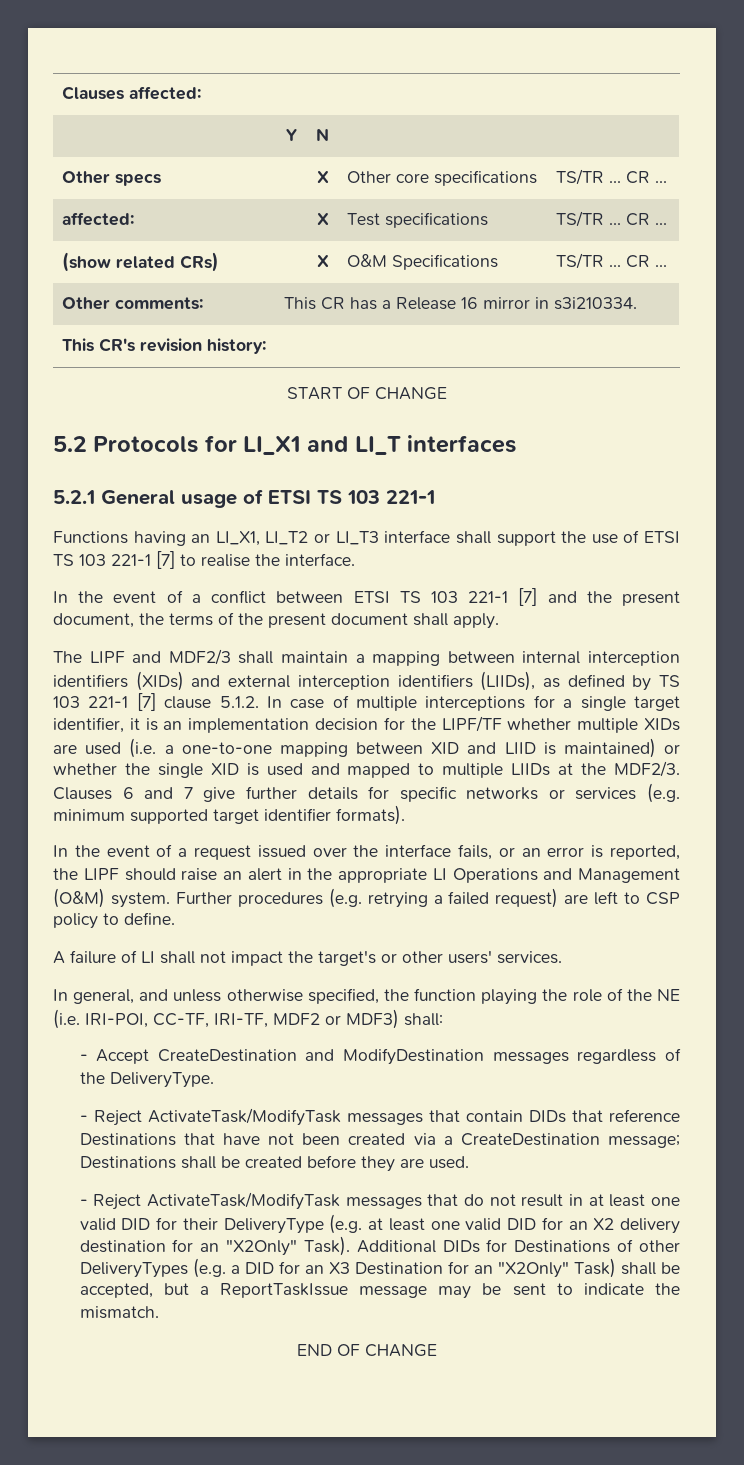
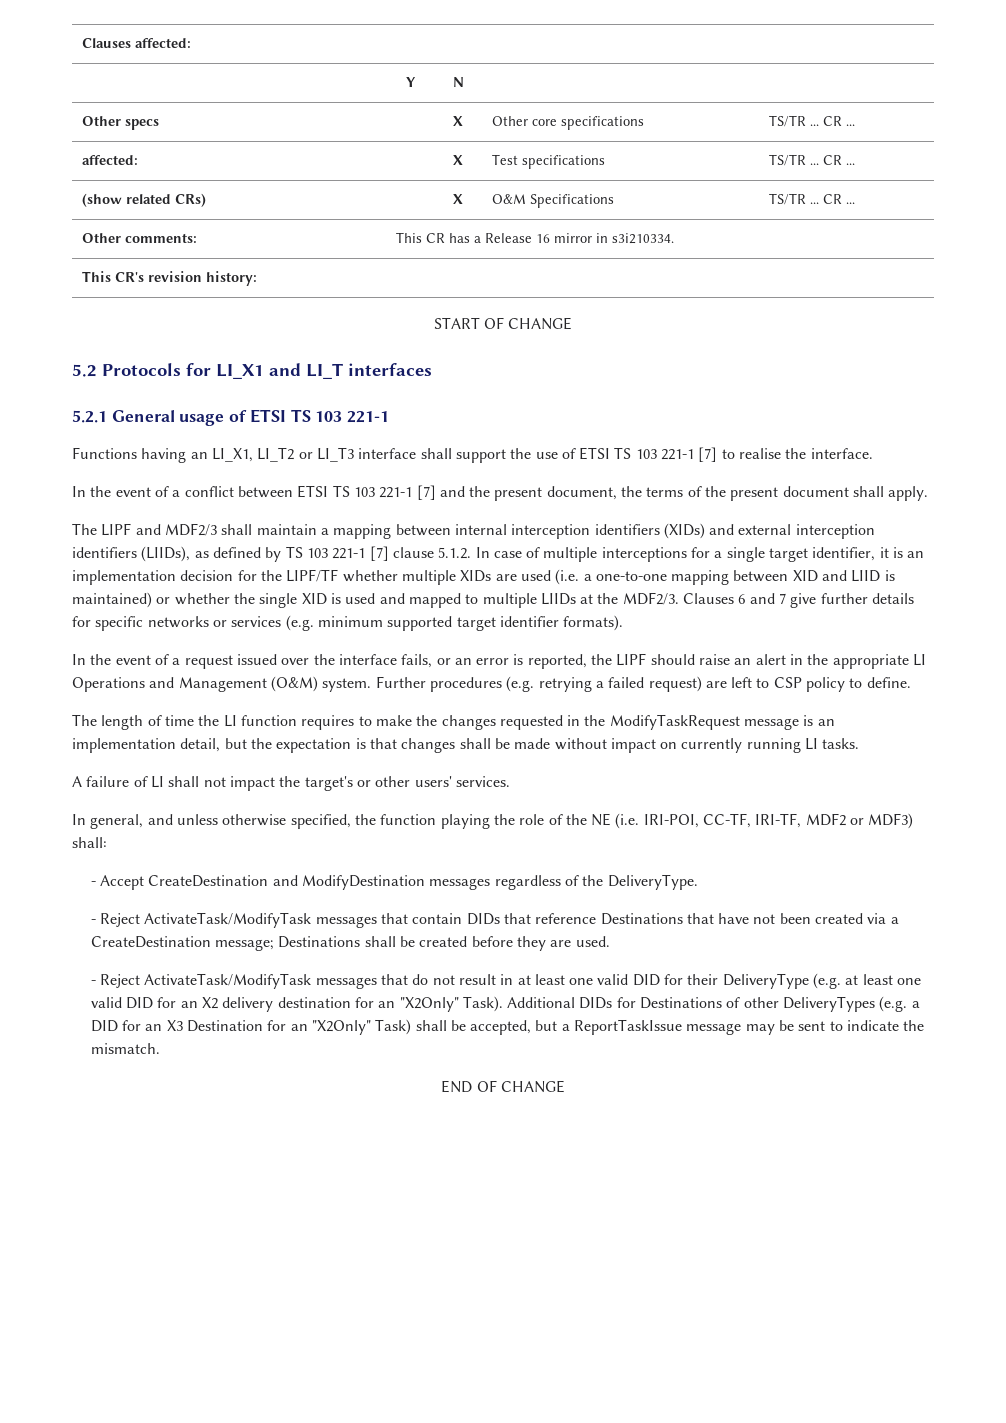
+ The length of time the LI function requires to make the changes requested in the ModifyTaskRequest message is an implementation detail, but the expectation is that changes shall be made without impact on currently running LI tasks.

